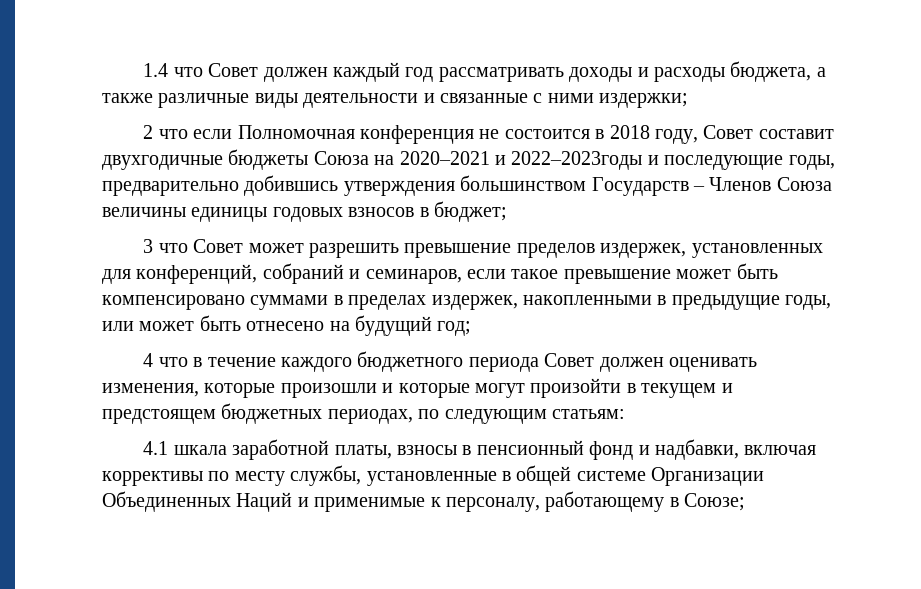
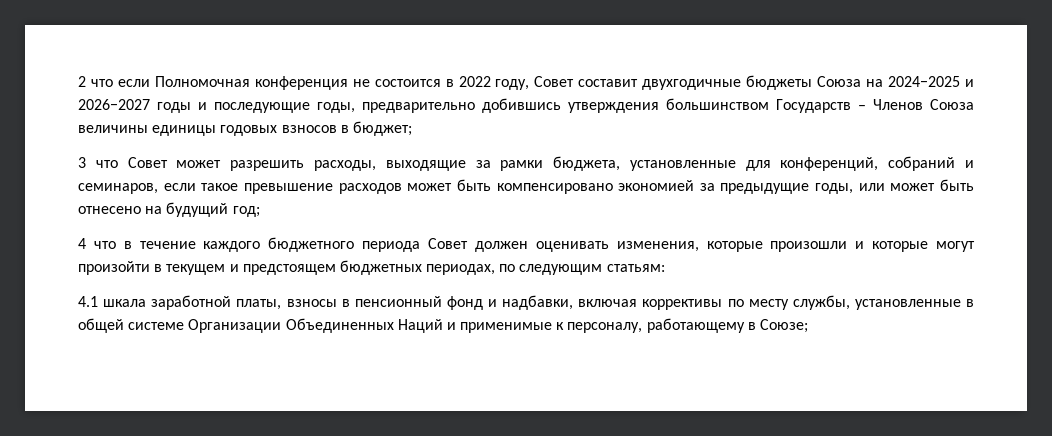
- 1.4 что Совет должен каждый год рассматривать доходы и расходы бюджета, а также различные виды деятельности и связанные с ними издержки;
- 2 что если Полномочная конференция не состоится в 2018 году, Совет составит двухгодичные бюджеты Союза на 2020–2021 и 2022–2023годы и последующие годы, предварительно добившись утверждения большинством Государств – Членов Союза величины единицы годовых взносов в бюджет;
+ 2 что если Полномочная конференция не состоится в 2022 году, Совет составит двухгодичные бюджеты Союза на 2024−2025 и 2026−2027 годы и последующие годы, предварительно добившись утверждения большинством Государств – Членов Союза величины единицы годовых взносов в бюджет;
- 3 что Совет может разрешить превышение пределов издержек, установленных для конференций, собраний и семинаров, если такое превышение может быть компенсировано суммами в пределах издержек, накопленными в предыдущие годы, или может быть отнесено на будущий год;
+ 3 что Совет может разрешить расходы, выходящие за рамки бюджета, установленные для конференций, собраний и семинаров, если такое превышение расходов может быть компенсировано экономией за предыдущие годы, или может быть отнесено на будущий год;

